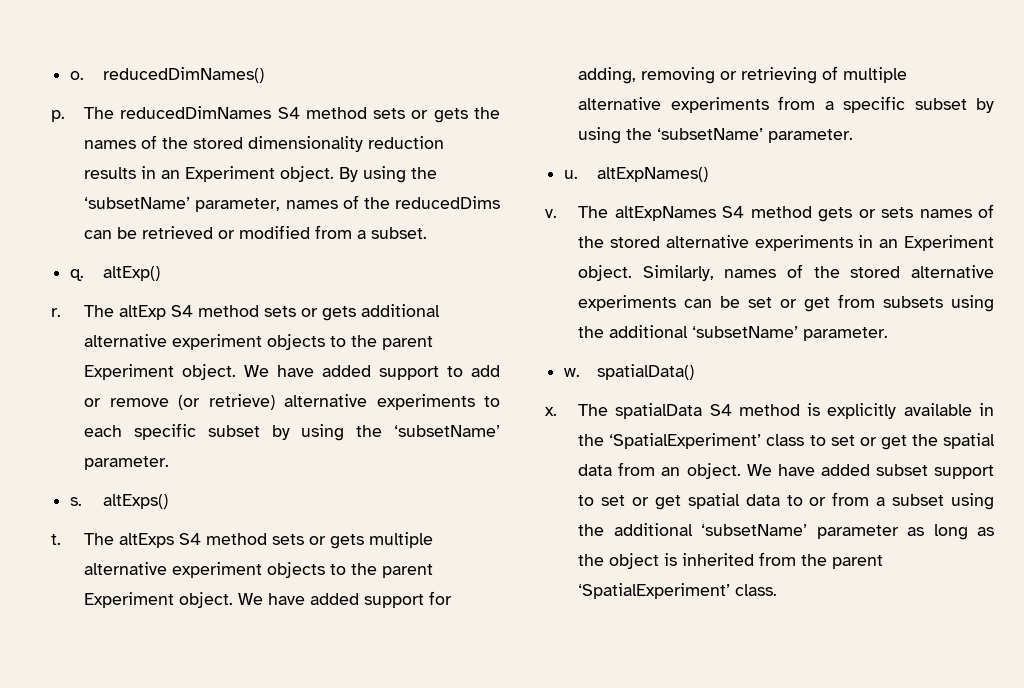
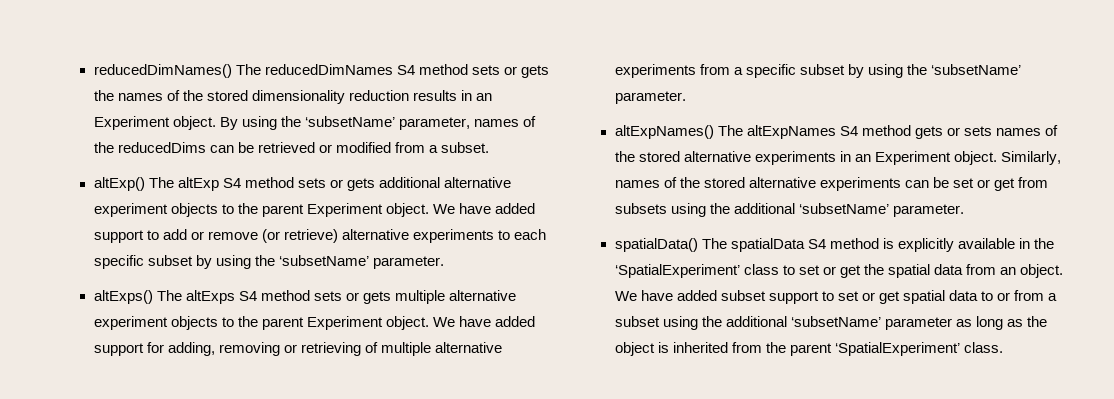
- o. reducedDimNames()
- p. The reducedDimNames S4 method sets or gets the names of the stored dimensionality reduction results in an Experiment object.
+ reducedDimNames() The reducedDimNames S4 method sets or gets the names of the stored dimensionality reduction results in an Experiment object.
- q. altExp()
- r. The altExp S4 method sets or gets additional alternative experiment objects to the parent Experiment object.
+ altExp() The altExp S4 method sets or gets additional alternative experiment objects to the parent Experiment object.
- s. altExps()
- t. The altExps S4 method sets or gets multiple alternative experiment objects to the parent Experiment object.
+ altExps() The altExps S4 method sets or gets multiple alternative experiment objects to the parent Experiment object.
- u. altExpNames()
- v. The altExpNames S4 method gets or sets names of the stored alternative experiments in an Experiment object.
+ altExpNames() The altExpNames S4 method gets or sets names of the stored alternative experiments in an Experiment object.
- w. spatialData()
- x. The spatialData S4 method is explicitly available in the ‘SpatialExperiment’ class to set or get the spatial data from an object.
+ spatialData() The spatialData S4 method is explicitly available in the ‘SpatialExperiment’ class to set or get the spatial data from an object.

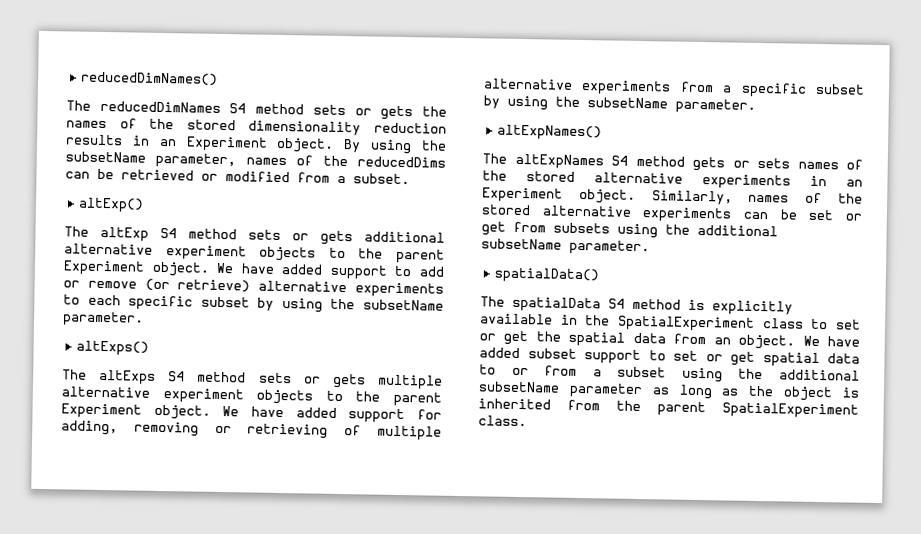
- reducedDimNames() The reducedDimNames S4 method sets or gets the names of the stored dimensionality reduction results in an Experiment object.
+ reducedDimNames()
+ The reducedDimNames S4 method sets or gets the names of the stored dimensionality reduction results in an Experiment object.
- By using the ‘subsetName’ parameter, names of the reducedDims can be retrieved or modified from a subset.
+ By using the subsetName parameter, names of the reducedDims can be retrieved or modified from a subset.
- altExp() The altExp S4 method sets or gets additional alternative experiment objects to the parent Experiment object.
+ altExp()
+ The altExp S4 method sets or gets additional alternative experiment objects to the parent Experiment object.
- We have added support to add or remove (or retrieve) alternative experiments to each specific subset by using the ‘subsetName’ parameter.
+ We have added support to add or remove (or retrieve) alternative experiments to each specific subset by using the subsetName parameter.
- altExps() The altExps S4 method sets or gets multiple alternative experiment objects to the parent Experiment object.
+ altExps()
+ The altExps S4 method sets or gets multiple alternative experiment objects to the parent Experiment object.
- We have added support for adding, removing or retrieving of multiple alternative experiments from a specific subset by using the ‘subsetName’ parameter.
+ We have added support for adding, removing or retrieving of multiple alternative experiments from a specific subset by using the subsetName parameter.
- altExpNames() The altExpNames S4 method gets or sets names of the stored alternative experiments in an Experiment object.
+ altExpNames()
+ The altExpNames S4 method gets or sets names of the stored alternative experiments in an Experiment object.
- Similarly, names of the stored alternative experiments can be set or get from subsets using the additional ‘subsetName’ parameter.
+ Similarly, names of the stored alternative experiments can be set or get from subsets using the additional subsetName parameter.
- spatialData() The spatialData S4 method is explicitly available in the ‘SpatialExperiment’ class to set or get the spatial data from an object.
+ spatialData()
+ The spatialData S4 method is explicitly available in the SpatialExperiment class to set or get the spatial data from an object.
- We have added subset support to set or get spatial data to or from a subset using the additional ‘subsetName’ parameter as long as the object is inherited from the parent ‘SpatialExperiment’ class.
+ We have added subset support to set or get spatial data to or from a subset using the additional subsetName parameter as long as the object is inherited from the parent SpatialExperiment class.

